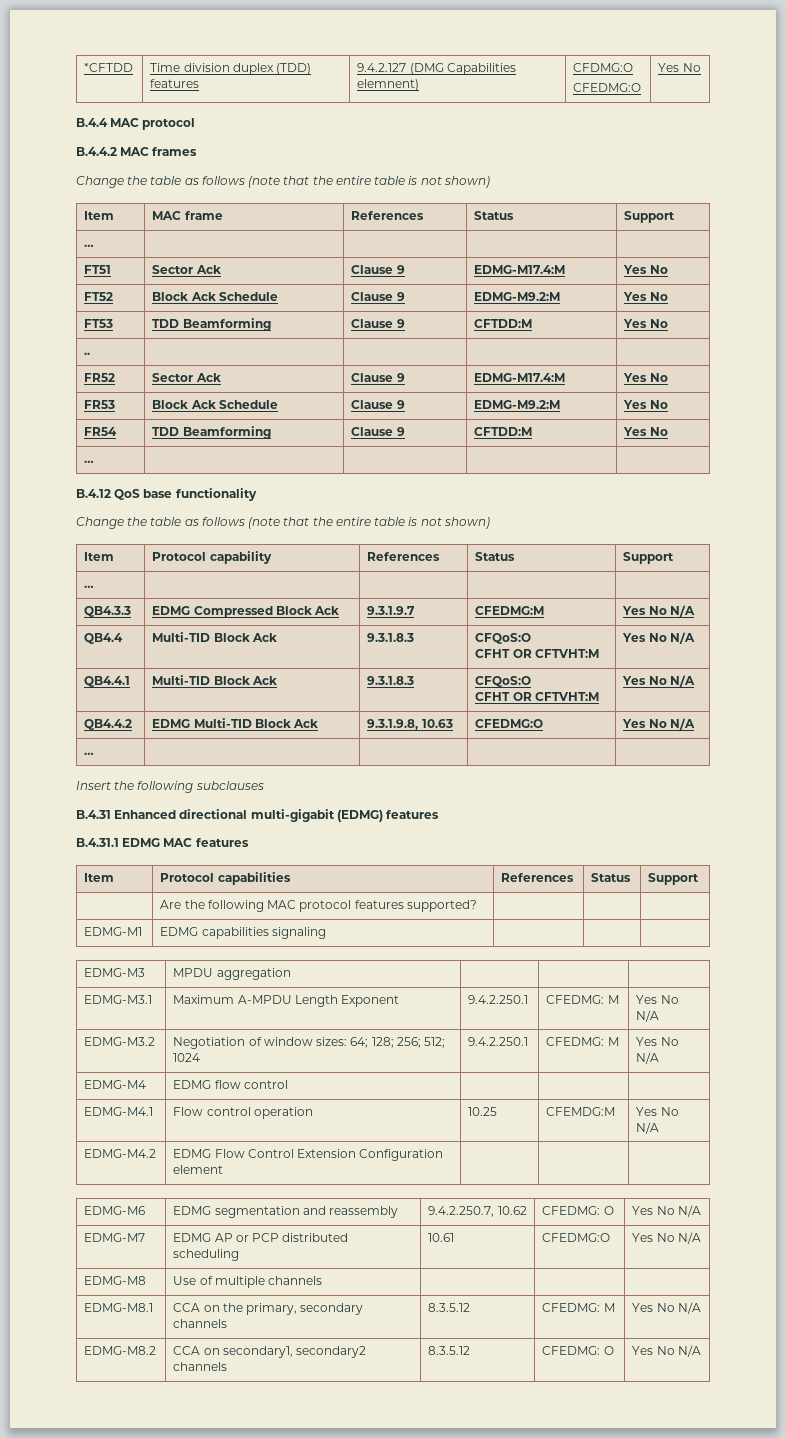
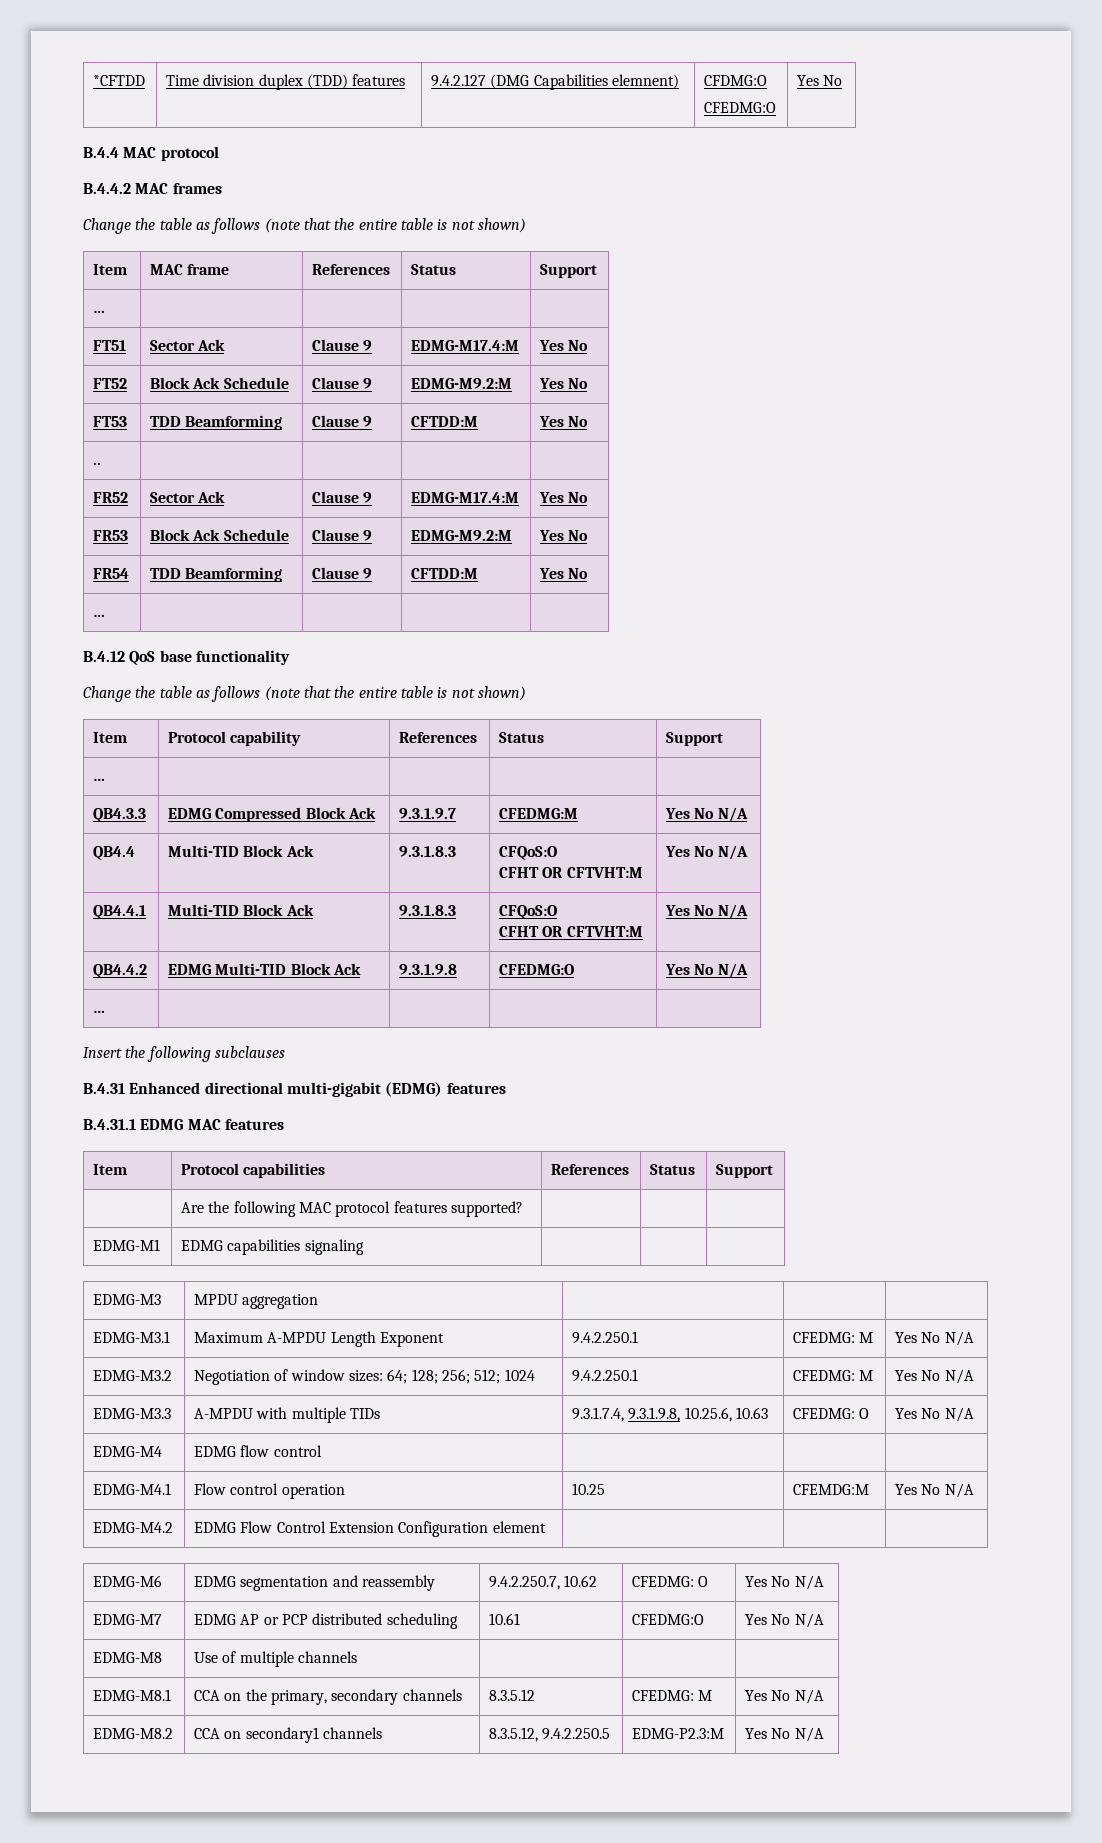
- QB4.4.2 | EDMG Multi-TID Block Ack | 9.3.1.9.8, 10.63 | CFEDMG:O | Yes No N/A
+ QB4.4.2 | EDMG Multi-TID Block Ack | 9.3.1.9.8 | CFEDMG:O | Yes No N/A
+ EDMG-M3.3 | A-MPDU with multiple TIDs | 9.3.1.7.4, 9.3.1.9.8, 10.25.6, 10.63 | CFEDMG: O | Yes No N/A
- EDMG-M8.2 | CCA on secondary1, secondary2 channels | 8.3.5.12 | CFEDMG: O | Yes No N/A
+ EDMG-M8.2 | CCA on secondary1 channels | 8.3.5.12, 9.4.2.250.5 | EDMG-P2.3:M | Yes No N/A

